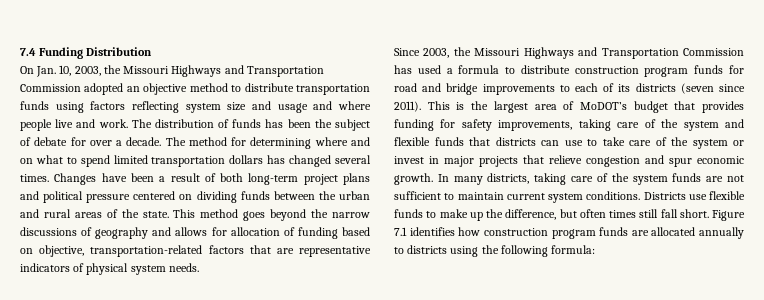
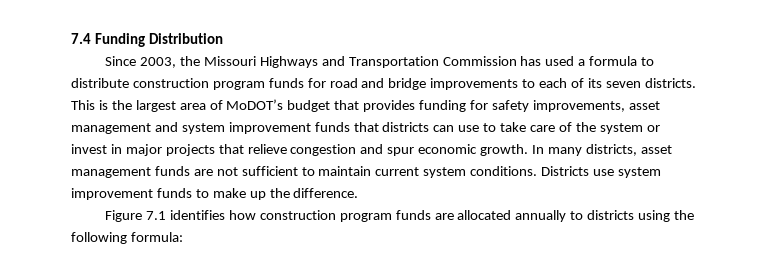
- On Jan. 10, 2003, the Missouri Highways and Transportation Commission adopted an objective method to distribute transportation funds using factors reflecting system size and usage and where people live and work. The distribution of funds has been the subject of debate for over a decade. The method for determining where and on what to spend limited transportation dollars has changed several times. Changes have been a result of both long-term project plans and political pressure centered on dividing funds between the urban and rural areas of the state. This method goes beyond the narrow discussions of geography and allows for allocation of funding based on objective, transportation-related factors that are representative indicators of physical system needs.
- Since 2003, the Missouri Highways and Transportation Commission has used a formula to distribute construction program funds for road and bridge improvements to each of its districts (seven since 2011).
+ Since 2003, the Missouri Highways and Transportation Commission has used a formula to distribute construction program funds for road and bridge improvements to each of its seven districts.
- This is the largest area of MoDOT’s budget that provides funding for safety improvements, taking care of the system and flexible funds that districts can use to take care of the system or invest in major projects that relieve congestion and spur economic growth.
+ This is the largest area of MoDOT’s budget that provides funding for safety improvements, asset management and system improvement funds that districts can use to take care of the system or invest in major projects that relieve congestion and spur economic growth.
- In many districts, taking care of the system funds are not sufficient to maintain current system conditions.
+ In many districts, asset management funds are not sufficient to maintain current system conditions.
- Districts use flexible funds to make up the difference, but often times still fall short. Figure 7.1 identifies how construction program funds are allocated annually to districts using the following formula:
+ Districts use system improvement funds to make up the difference.
+ Figure 7.1 identifies how construction program funds are allocated annually to districts using the following formula:

